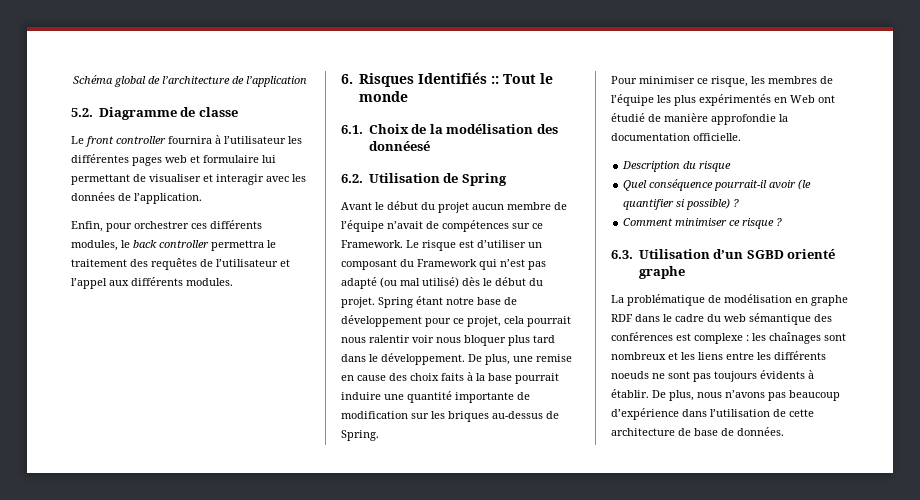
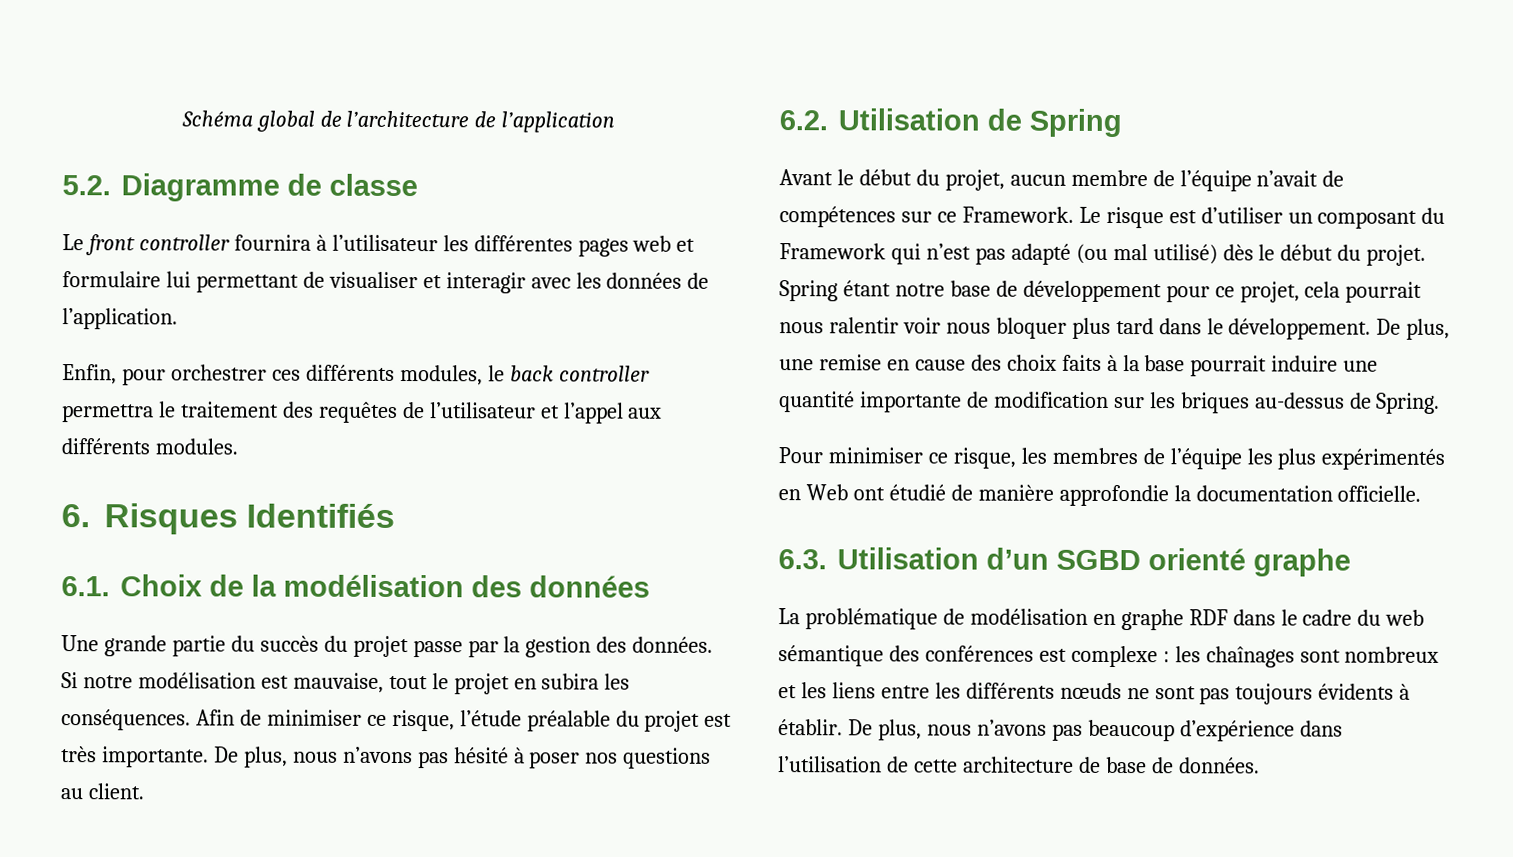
- 6. Risques Identifiés :: Tout le monde
+ 6. Risques Identifiés
- 6.1. Choix de la modélisation des donnéesé
+ 6.1. Choix de la modélisation des données
+ Une grande partie du succès du projet passe par la gestion des données. Si notre modélisation est mauvaise, tout le projet en subira les conséquences. Afin de minimiser ce risque, l’étude préalable du projet est très importante. De plus, nous n’avons pas hésité à poser nos questions au client.
- Avant le début du projet aucun membre de l’équipe n’avait de compétences sur ce Framework.
+ Avant le début du projet, aucun membre de l’équipe n’avait de compétences sur ce Framework.
- Description du risque
- Quel conséquence pourrait-il avoir (le quantifier si possible) ?
- Comment minimiser ce risque ?
- La problématique de modélisation en graphe RDF dans le cadre du web sémantique des conférences est complexe : les chaînages sont nombreux et les liens entre les différents noeuds ne sont pas toujours évidents à établir.
+ La problématique de modélisation en graphe RDF dans le cadre du web sémantique des conférences est complexe : les chaînages sont nombreux et les liens entre les différents nœuds ne sont pas toujours évidents à établir.

